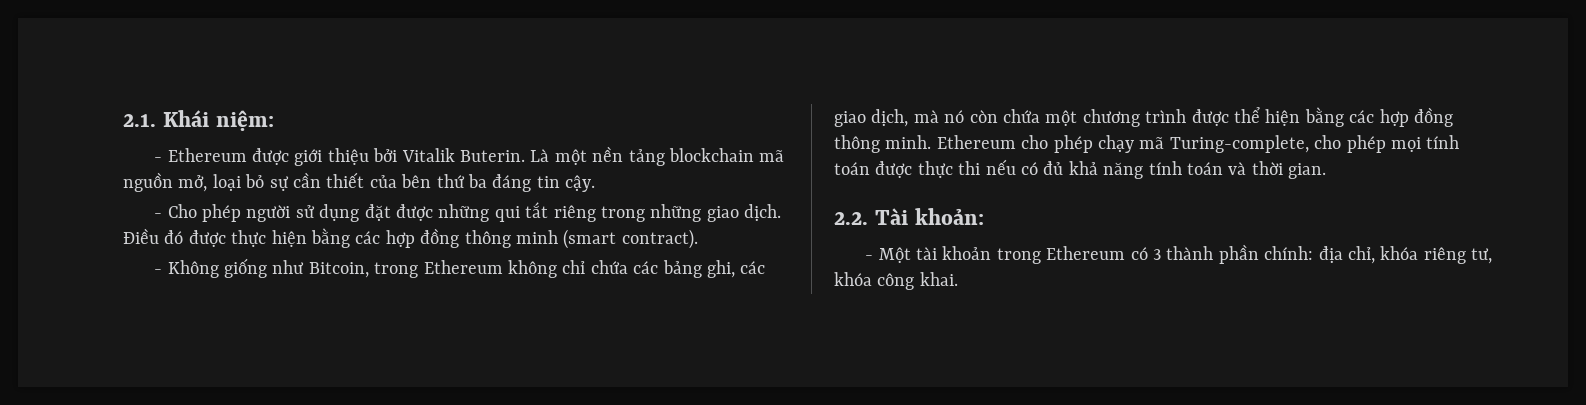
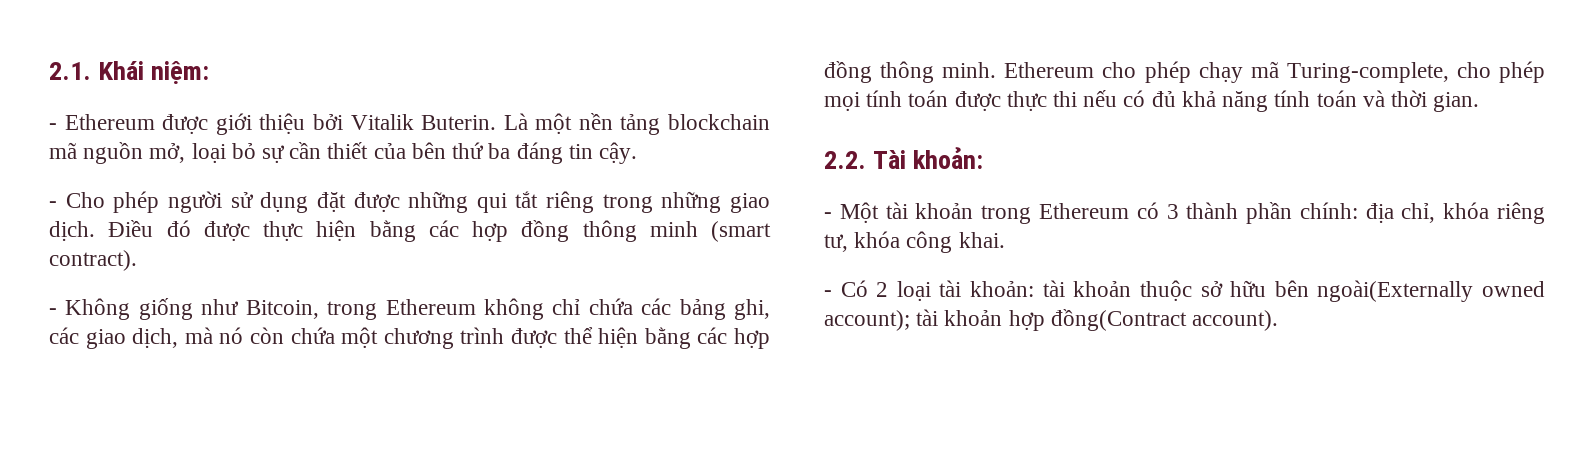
+ - Có 2 loại tài khoản: tài khoản thuộc sở hữu bên ngoài(Externally owned account); tài khoản hợp đồng(Contract account).

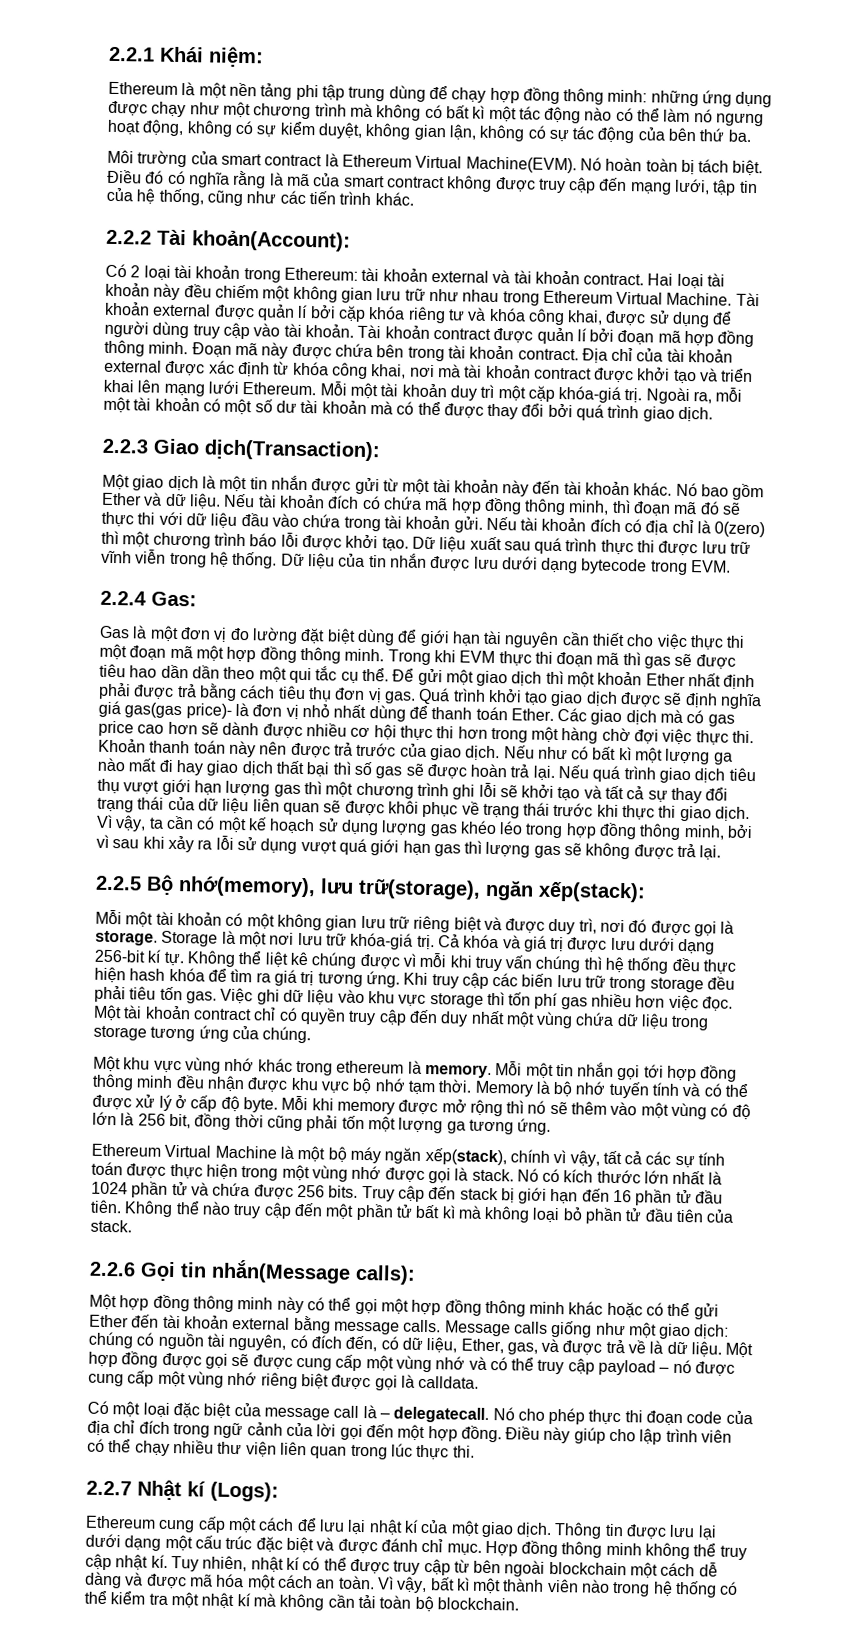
- 2.1. Khái niệm:
+ 2.2.1 Khái niệm:
- - Ethereum được giới thiệu bởi Vitalik Buterin. Là một nền tảng blockchain mã nguồn mở, loại bỏ sự cần thiết của bên thứ ba đáng tin cậy.
- - Cho phép người sử dụng đặt được những qui tắt riêng trong những giao dịch. Điều đó được thực hiện bằng các hợp đồng thông minh (smart contract).
- - Không giống như Bitcoin, trong Ethereum không chỉ chứa các bảng ghi, các giao dịch, mà nó còn chứa một chương trình được thể hiện bằng các hợp đồng thông minh. Ethereum cho phép chạy mã Turing-complete, cho phép mọi tính toán được thực thi nếu có đủ khả năng tính toán và thời gian.
- 2.2. Tài khoản:
- - Một tài khoản trong Ethereum có 3 thành phần chính: địa chỉ, khóa riêng tư, khóa công khai.
- - Có 2 loại tài khoản: tài khoản thuộc sở hữu bên ngoài(Externally owned account); tài khoản hợp đồng(Contract account).
+ Ethereum là một nền tảng phi tập trung dùng để chạy hợp đồng thông minh: những ứng dụng được chạy như một chương trình mà không có bất kì một tác động nào có thể làm nó ngưng hoạt động, không có sự kiểm duyệt, không gian lận, không có sự tác động của bên thứ ba.
+ Môi trường của smart contract là Ethereum Virtual Machine(EVM). Nó hoàn toàn bị tách biệt. Điều đó có nghĩa rằng là mã của smart contract không được truy cập đến mạng lưới, tập tin của hệ thống, cũng như các tiến trình khác.
+ 2.2.2 Tài khoản(Account):
+ Có 2 loại tài khoản trong Ethereum: tài khoản external và tài khoản contract. Hai loại tài khoản này đều chiếm một không gian lưu trữ như nhau trong Ethereum Virtual Machine. Tài khoản external được quản lí bởi cặp khóa riêng tư và khóa công khai, được sử dụng để người dùng truy cập vào tài khoản. Tài khoản contract được quản lí bởi đoạn mã hợp đồng thông minh. Đoạn mã này được chứa bên trong tài khoản contract. Địa chỉ của tài khoản external được xác định từ khóa công khai, nơi mà tài khoản contract được khởi tạo và triển khai lên mạng lưới Ethereum. Mỗi một tài khoản duy trì một cặp khóa-giá trị. Ngoài ra, mỗi một tài khoản có một số dư tài khoản mà có thể được thay đổi bởi quá trình giao dịch.
+ 2.2.3 Giao dịch(Transaction):
+ Một giao dịch là một tin nhắn được gửi từ một tài khoản này đến tài khoản khác. Nó bao gồm Ether và dữ liệu. Nếu tài khoản đích có chứa mã hợp đồng thông minh, thì đoạn mã đó sẽ thực thi với dữ liệu đầu vào chứa trong tài khoản gửi. Nếu tài khoản đích có địa chỉ là 0(zero) thì một chương trình báo lỗi được khởi tạo. Dữ liệu xuất sau quá trình thực thi được lưu trữ vĩnh viễn trong hệ thống. Dữ liệu của tin nhắn được lưu dưới dạng bytecode trong EVM.
+ 2.2.4 Gas:
+ Gas là một đơn vị đo lường đặt biệt dùng để giới hạn tài nguyên cần thiết cho việc thực thi một đoạn mã một hợp đồng thông minh. Trong khi EVM thực thi đoạn mã thì gas sẽ được tiêu hao dần dần theo một qui tắc cụ thể. Để gửi một giao dịch thì một khoản Ether nhất định phải được trả bằng cách tiêu thụ đơn vị gas. Quá trình khởi tạo giao dịch được sẽ định nghĩa giá gas(gas price)- là đơn vị nhỏ nhất dùng để thanh toán Ether. Các giao dịch mà có gas price cao hơn sẽ dành được nhiều cơ hội thực thi hơn trong một hàng chờ đợi việc thực thi. Khoản thanh toán này nên được trả trước của giao dịch. Nếu như có bất kì một lượng ga nào mất đi hay giao dịch thất bại thì số gas sẽ được hoàn trả lại. Nếu quá trình giao dịch tiêu thụ vượt giới hạn lượng gas thì một chương trình ghi lỗi sẽ khởi tạo và tất cả sự thay đổi trạng thái của dữ liệu liên quan sẽ được khôi phục về trạng thái trước khi thực thi giao dịch. Vì vậy, ta cần có một kế hoạch sử dụng lượng gas khéo léo trong hợp đồng thông minh, bởi vì sau khi xảy ra lỗi sử dụng vượt quá giới hạn gas thì lượng gas sẽ không được trả lại.
+ 2.2.5 Bộ nhớ(memory), lưu trữ(storage), ngăn xếp(stack):
+ Mỗi một tài khoản có một không gian lưu trữ riêng biệt và được duy trì, nơi đó được gọi là storage. Storage là một nơi lưu trữ khóa-giá trị. Cả khóa và giá trị được lưu dưới dạng 256-bit kí tự. Không thể liệt kê chúng được vì mỗi khi truy vấn chúng thì hệ thống đều thực hiện hash khóa để tìm ra giá trị tương ứng. Khi truy cập các biến lưu trữ trong storage đều phải tiêu tốn gas. Việc ghi dữ liệu vào khu vực storage thì tốn phí gas nhiều hơn việc đọc. Một tài khoản contract chỉ có quyền truy cập đến duy nhất một vùng chứa dữ liệu trong storage tương ứng của chúng.
+ Một khu vực vùng nhớ khác trong ethereum là memory. Mỗi một tin nhắn gọi tới hợp đồng thông minh đều nhận được khu vực bộ nhớ tạm thời. Memory là bộ nhớ tuyến tính và có thể được xử lý ở cấp độ byte. Mỗi khi memory được mở rộng thì nó sẽ thêm vào một vùng có độ lớn là 256 bit, đồng thời cũng phải tốn một lượng ga tương ứng.
+ Ethereum Virtual Machine là một bộ máy ngăn xếp(stack), chính vì vậy, tất cả các sự tính toán được thực hiện trong một vùng nhớ được gọi là stack. Nó có kích thước lớn nhất là 1024 phần tử và chứa được 256 bits. Truy cập đến stack bị giới hạn đến 16 phần tử đầu tiên. Không thể nào truy cập đến một phần tử bất kì mà không loại bỏ phần tử đầu tiên của stack.
+ 2.2.6 Gọi tin nhắn(Message calls):
+ Một hợp đồng thông minh này có thể gọi một hợp đồng thông minh khác hoặc có thể gửi Ether đến tài khoản external bằng message calls. Message calls giống như một giao dịch: chúng có nguồn tài nguyên, có đích đến, có dữ liệu, Ether, gas, và được trả về là dữ liệu. Một hợp đồng được gọi sẽ được cung cấp một vùng nhớ và có thể truy cập payload – nó được cung cấp một vùng nhớ riêng biệt được gọi là calldata.
+ Có một loại đặc biệt của message call là – delegatecall. Nó cho phép thực thi đoạn code của địa chỉ đích trong ngữ cảnh của lời gọi đến một hợp đồng. Điều này giúp cho lập trình viên có thể chạy nhiều thư viện liên quan trong lúc thực thi.
+ 2.2.7 Nhật kí (Logs):
+ Ethereum cung cấp một cách để lưu lại nhật kí của một giao dịch. Thông tin được lưu lại dưới dạng một cấu trúc đặc biệt và được đánh chỉ mục. Hợp đồng thông minh không thể truy cập nhật kí. Tuy nhiên, nhật kí có thể được truy cập từ bên ngoài blockchain một cách dễ dàng và được mã hóa một cách an toàn. Vì vậy, bất kì một thành viên nào trong hệ thống có thể kiểm tra một nhật kí mà không cần tải toàn bộ blockchain.

